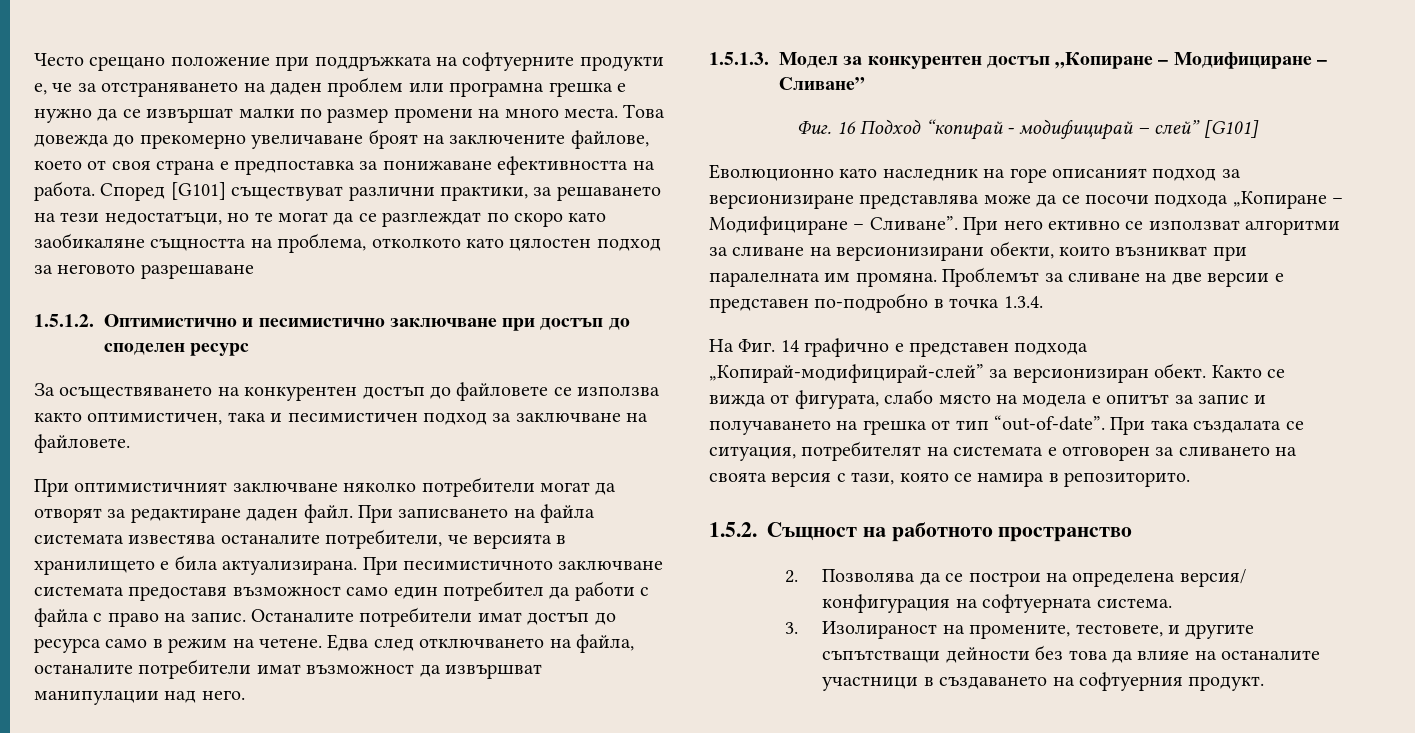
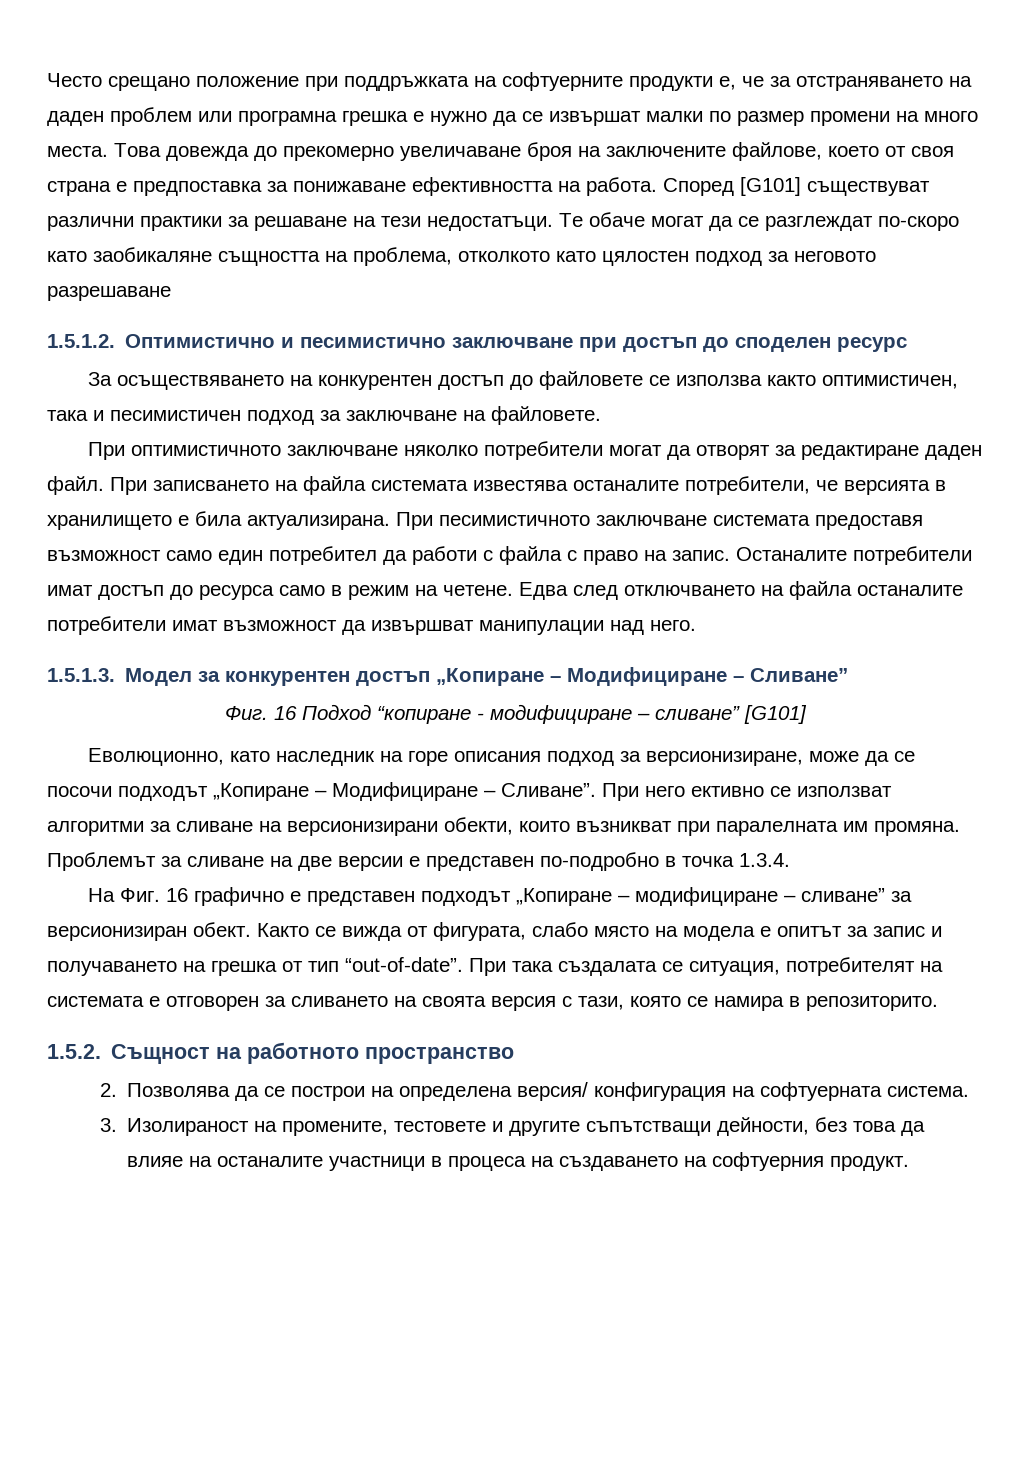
- Това довежда до прекомерно увеличаване броят на заключените файлове, което от своя страна е предпоставка за понижаване ефективността на работа.
+ Това довежда до прекомерно увеличаване броя на заключените файлове, което от своя страна е предпоставка за понижаване ефективността на работа.
- Според [G101] съществуват различни практики, за решаването на тези недостатъци, но те могат да се разглеждат по скоро като заобикаляне същността на проблема, отколкото като цялостен подход за неговото разрешаване
+ Според [G101] съществуват различни практики за решаване на тези недостатъци. Те обаче могат да се разглеждат по-скоро като заобикаляне същността на проблема, отколкото като цялостен подход за неговото разрешаване
- При оптимистичният заключване няколко потребители могат да отворят за редактиране даден файл.
+ При оптимистичното заключване няколко потребители могат да отворят за редактиране даден файл.
- Едва след отключването на файла, останалите потребители имат възможност да извършват манипулации над него.
+ Едва след отключването на файла останалите потребители имат възможност да извършват манипулации над него.
- Фиг. 16 Подход “копирай - модифицирай – слей” [G101]
+ Фиг. 16 Подход “копиране - модифициране – сливане” [G101]
- Еволюционно като наследник на горе описаният подход за версионизиране представлява може да се посочи подхода „Копиране – Модифициране – Сливане”.
+ Еволюционно, като наследник на горе описания подход за версионизиране, може да се посочи подходът „Копиране – Модифициране – Сливане”.
- На Фиг. 14 графично е представен подхода „Копирай-модифицирай-слей” за версионизиран обект.
+ На Фиг. 16 графично е представен подходът „Копиране – модифициране – сливане” за версионизиран обект.
- 3. Изолираност на промените, тестовете, и другите съпътстващи дейности без това да влияе на останалите участници в създаването на софтуерния продукт.
+ 3. Изолираност на промените, тестовете и другите съпътстващи дейности, без това да влияе на останалите участници в процеса на създаването на софтуерния продукт.

